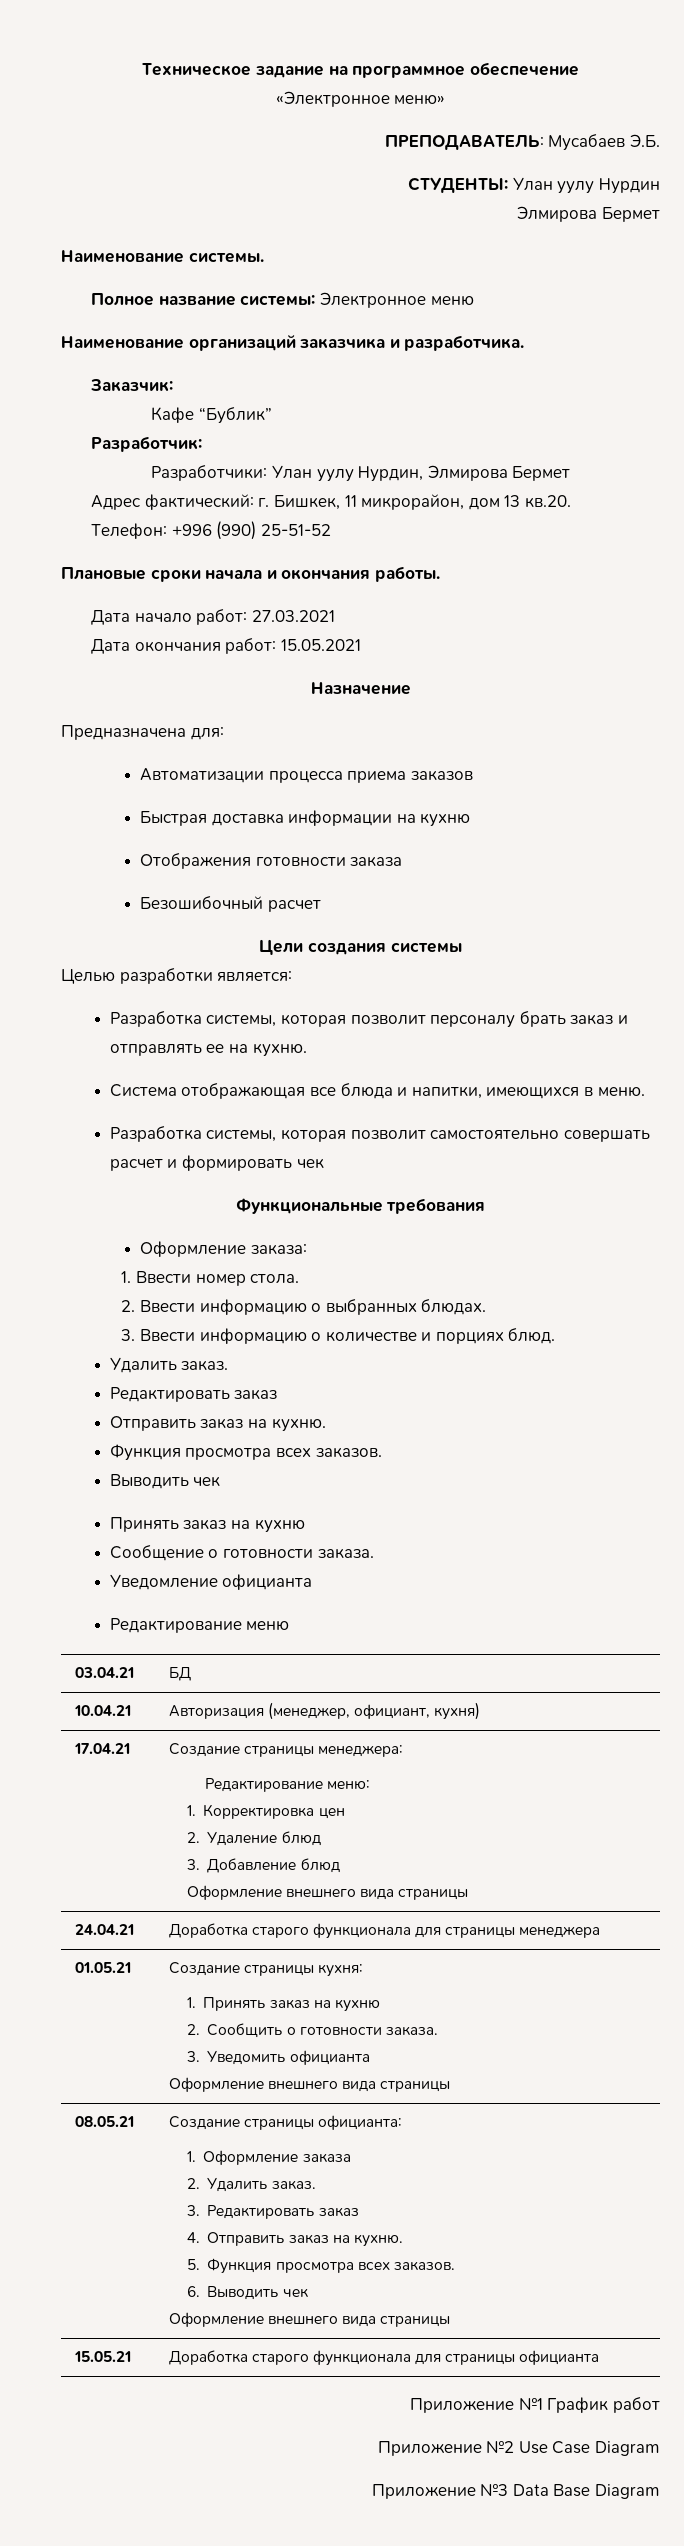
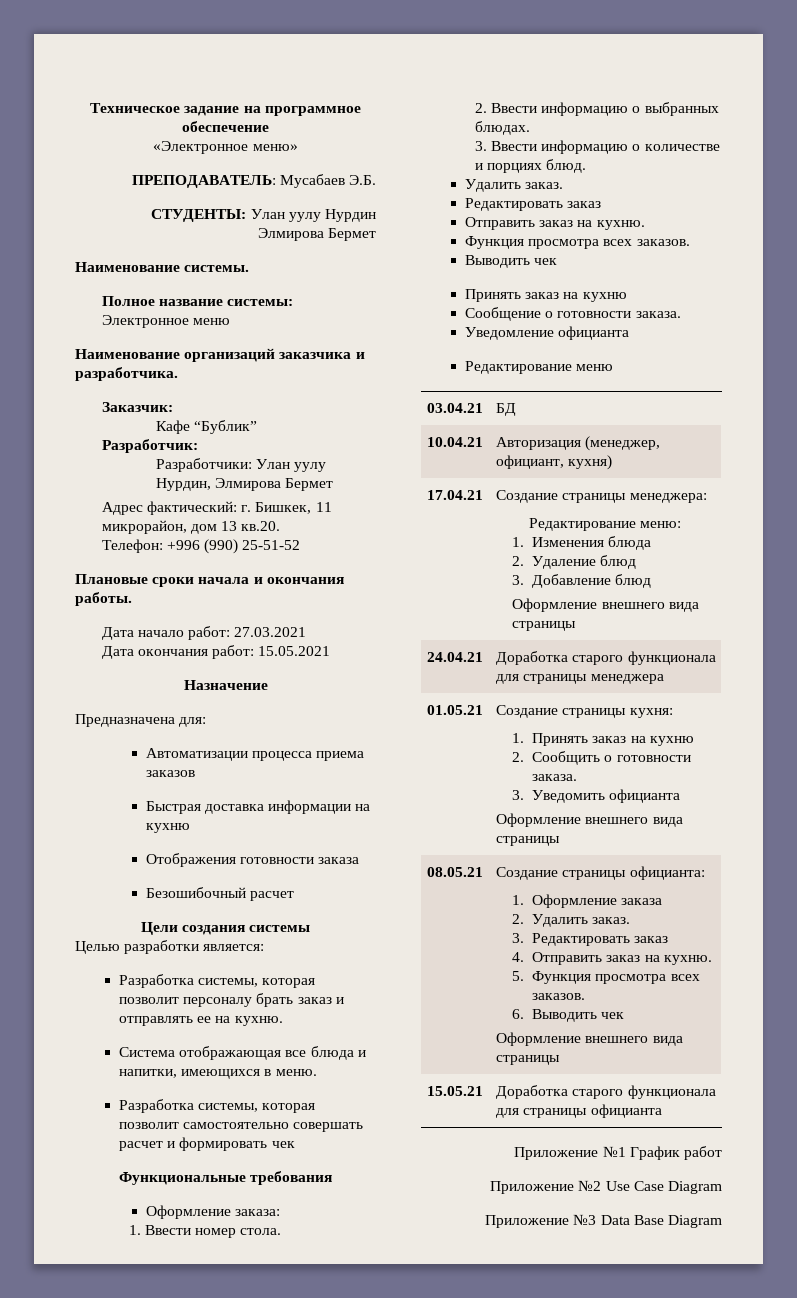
  17.04.21 | Создание страницы менеджера:
  Редактирование меню:
- 1. Корректировка цен
+ 1. Изменения блюда

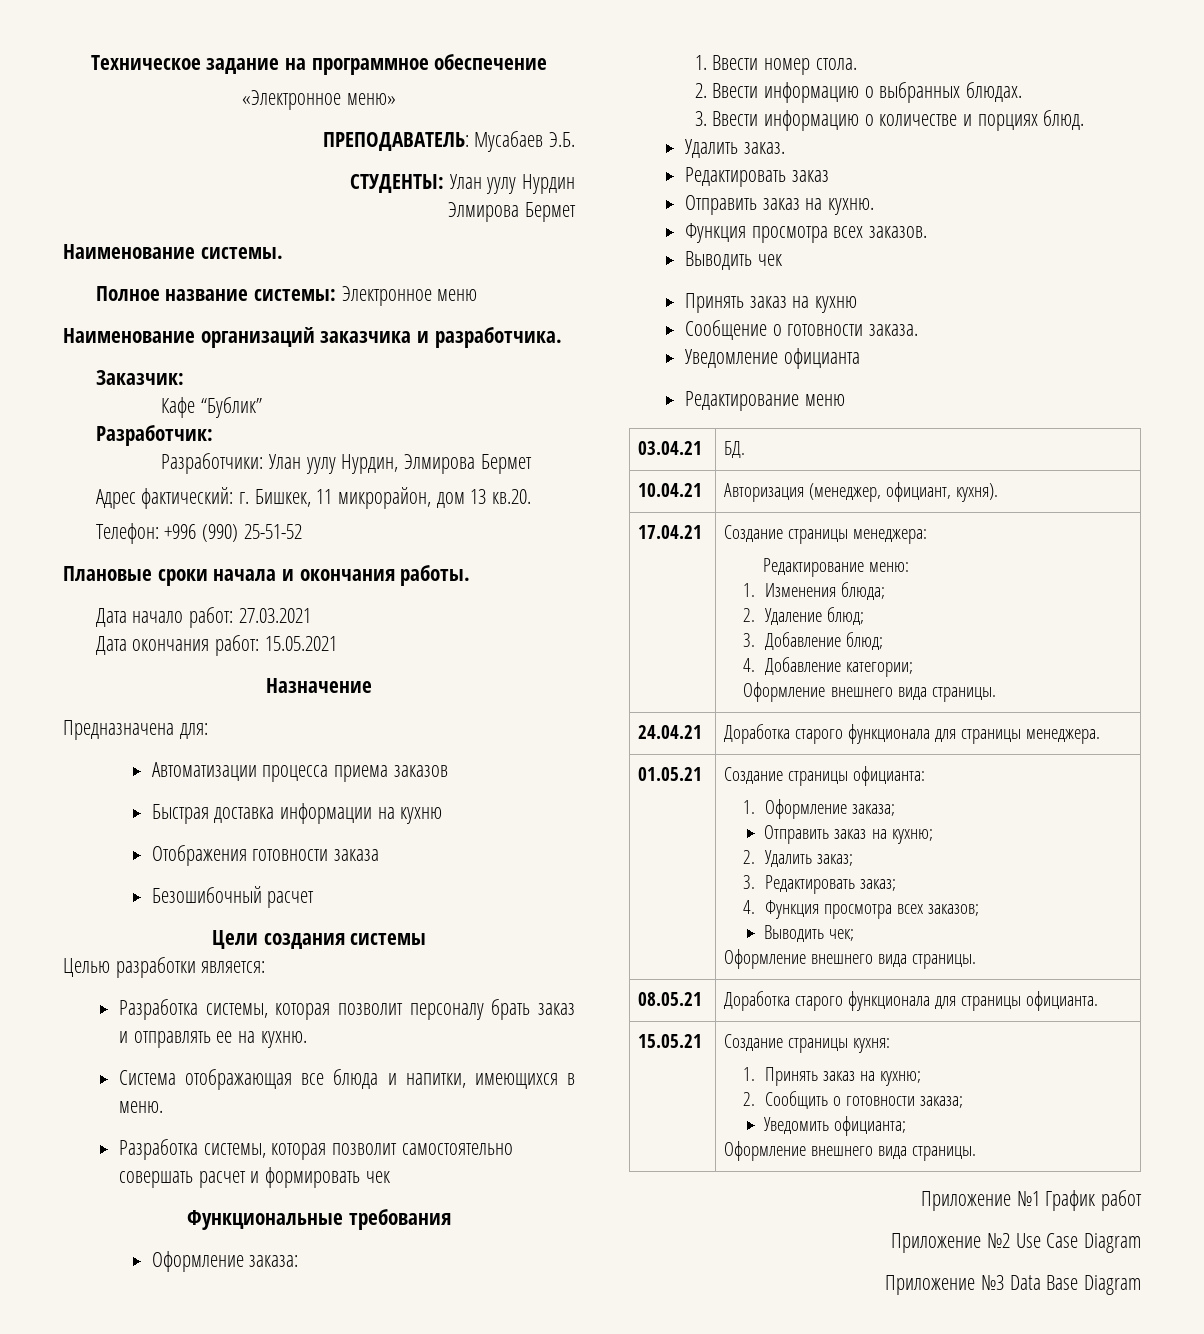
- 03.04.21 | БД
+ 03.04.21 | БД.
- 10.04.21 | Авторизация (менеджер, официант, кухня)
+ 10.04.21 | Авторизация (менеджер, официант, кухня).
  17.04.21 | Создание страницы менеджера:
  Редактирование меню:
- 1. Изменения блюда
- 2. Удаление блюд
- 3. Добавление блюд
- Оформление внешнего вида страницы
+ 1. Изменения блюда;
+ 2. Удаление блюд;
+ 3. Добавление блюд;
+ 4. Добавление категории;
+ Оформление внешнего вида страницы.
- 24.04.21 | Доработка старого функционала для страницы менеджера
+ 24.04.21 | Доработка старого функционала для страницы менеджера.
- 01.05.21 | Создание страницы кухня:
- 1. Принять заказ на кухню
- 2. Сообщить о готовности заказа.
- 3. Уведомить официанта
- Оформление внешнего вида страницы
- 08.05.21 | Создание страницы официанта:
- 1. Оформление заказа
- 2. Удалить заказ.
- 3. Редактировать заказ
- 4. Отправить заказ на кухню.
- 5. Функция просмотра всех заказов.
- 6. Выводить чек
- Оформление внешнего вида страницы
- 15.05.21 | Доработка старого функционала для страницы официанта
+ 01.05.21 | Создание страницы официанта:
+ 1. Оформление заказа;
+ Отправить заказ на кухню;
+ 2. Удалить заказ;
+ 3. Редактировать заказ;
+ 4. Функция просмотра всех заказов;
+ Выводить чек;
+ Оформление внешнего вида страницы.
+ 08.05.21 | Доработка старого функционала для страницы официанта.
+ 15.05.21 | Создание страницы кухня:
+ 1. Принять заказ на кухню;
+ 2. Сообщить о готовности заказа;
+ Уведомить официанта;
+ Оформление внешнего вида страницы.

